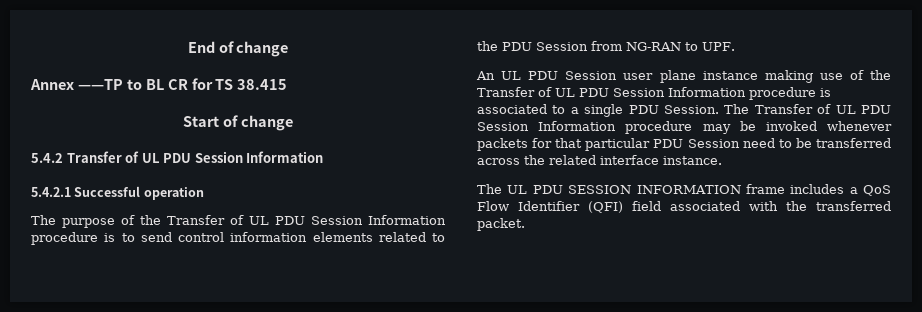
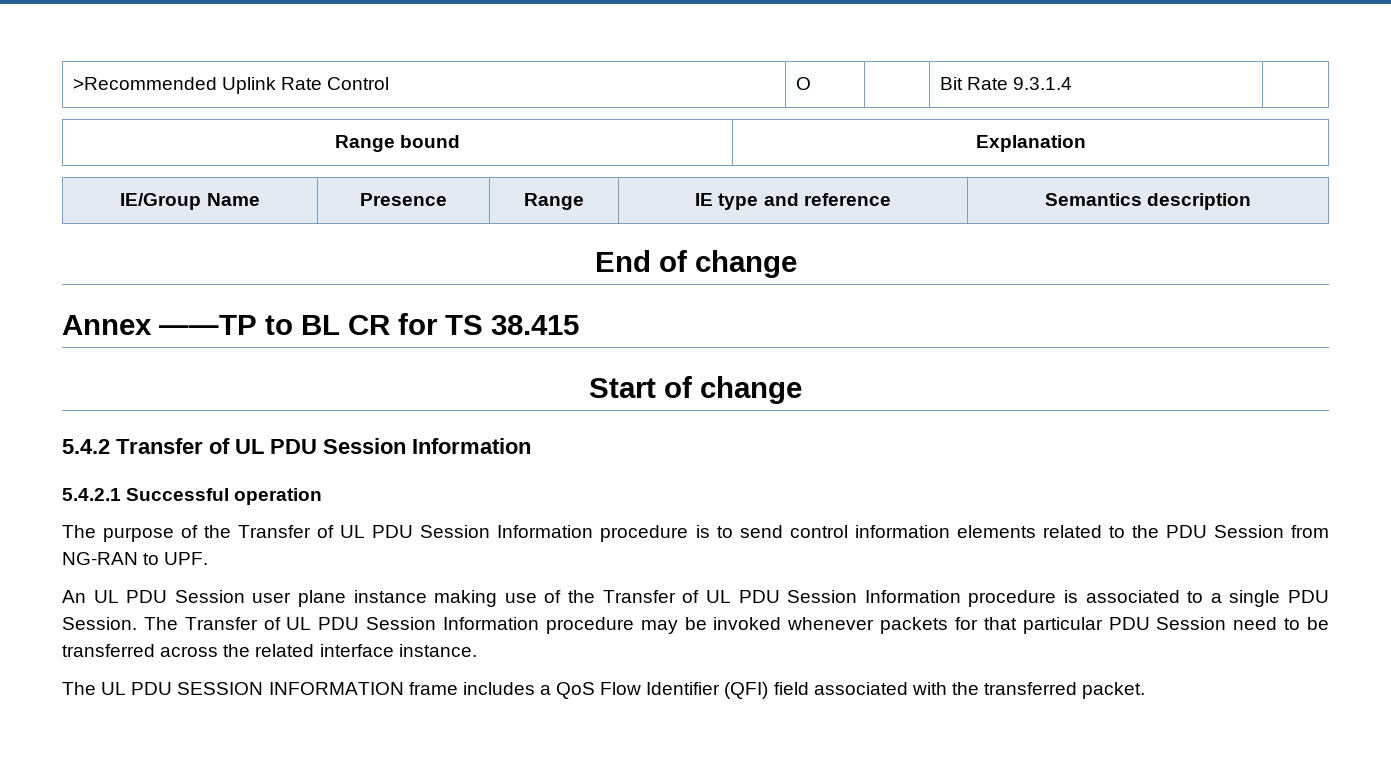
+ >Recommended Uplink Rate Control | O | | Bit Rate 9.3.1.4 |
+ Range bound | Explanation
+ IE/Group Name | Presence | Range | IE type and reference | Semantics description

